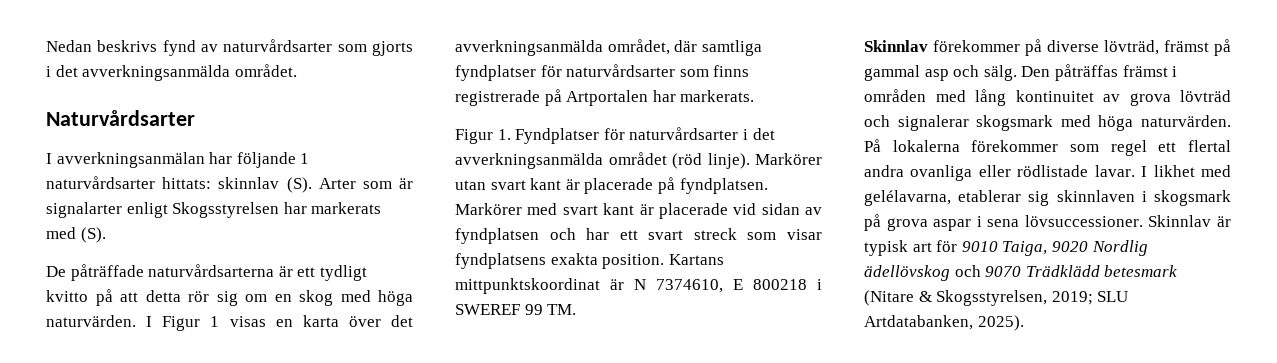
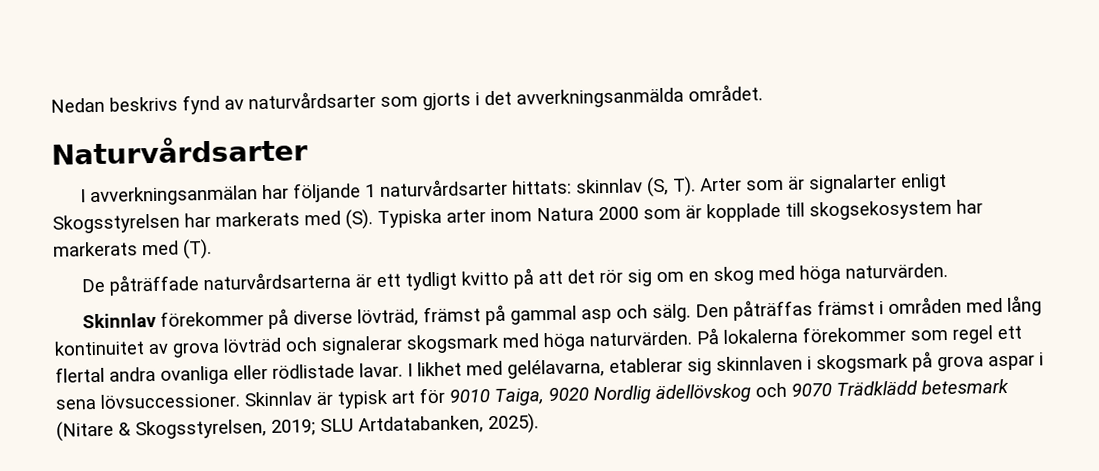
- I avverkningsanmälan har följande 1 naturvårdsarter hittats: skinnlav (S). Arter som är signalarter enligt Skogsstyrelsen har markerats med (S).
+ I avverkningsanmälan har följande 1 naturvårdsarter hittats: skinnlav (S, T). Arter som är signalarter enligt Skogsstyrelsen har markerats med (S). Typiska arter inom Natura 2000 som är kopplade till skogsekosystem har markerats med (T).
- De påträffade naturvårdsarterna är ett tydligt kvitto på att detta rör sig om en skog med höga naturvärden. I Figur 1 visas en karta över det avverkningsanmälda området, där samtliga fyndplatser för naturvårdsarter som finns registrerade på Artportalen har markerats.
- Figur 1. Fyndplatser för naturvårdsarter i det avverkningsanmälda området (röd linje). Markörer utan svart kant är placerade på fyndplatsen. Markörer med svart kant är placerade vid sidan av fyndplatsen och har ett svart streck som visar fyndplatsens exakta position. Kartans mittpunktskoordinat är N 7374610, E 800218 i SWEREF 99 TM.
+ De påträffade naturvårdsarterna är ett tydligt kvitto på att det rör sig om en skog med höga naturvärden.

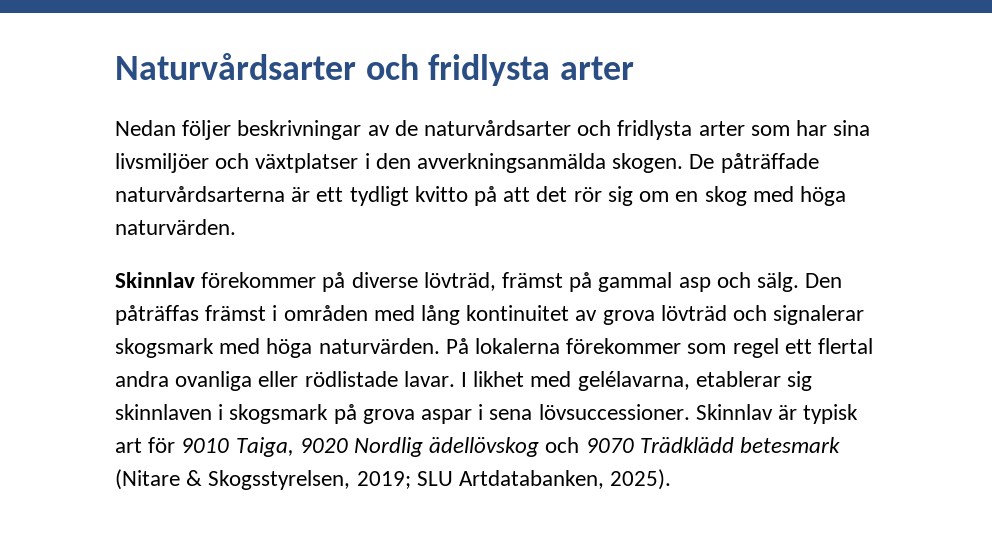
- Nedan beskrivs fynd av naturvårdsarter som gjorts i det avverkningsanmälda området.
- Naturvårdsarter
- I avverkningsanmälan har följande 1 naturvårdsarter hittats: skinnlav (S, T). Arter som är signalarter enligt Skogsstyrelsen har markerats med (S). Typiska arter inom Natura 2000 som är kopplade till skogsekosystem har markerats med (T).
- De påträffade naturvårdsarterna är ett tydligt kvitto på att det rör sig om en skog med höga naturvärden.
+ Naturvårdsarter och fridlysta arter
+ Nedan följer beskrivningar av de naturvårdsarter och fridlysta arter som har sina livsmiljöer och växtplatser i den avverkningsanmälda skogen. De påträffade naturvårdsarterna är ett tydligt kvitto på att det rör sig om en skog med höga naturvärden.

